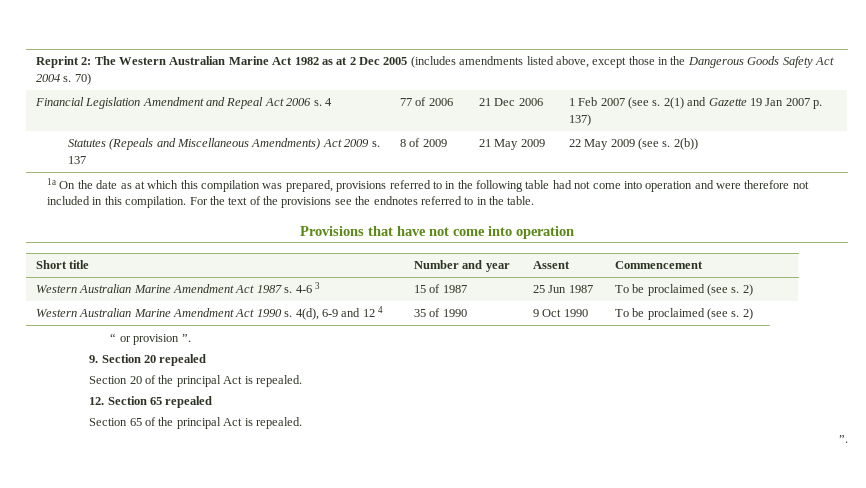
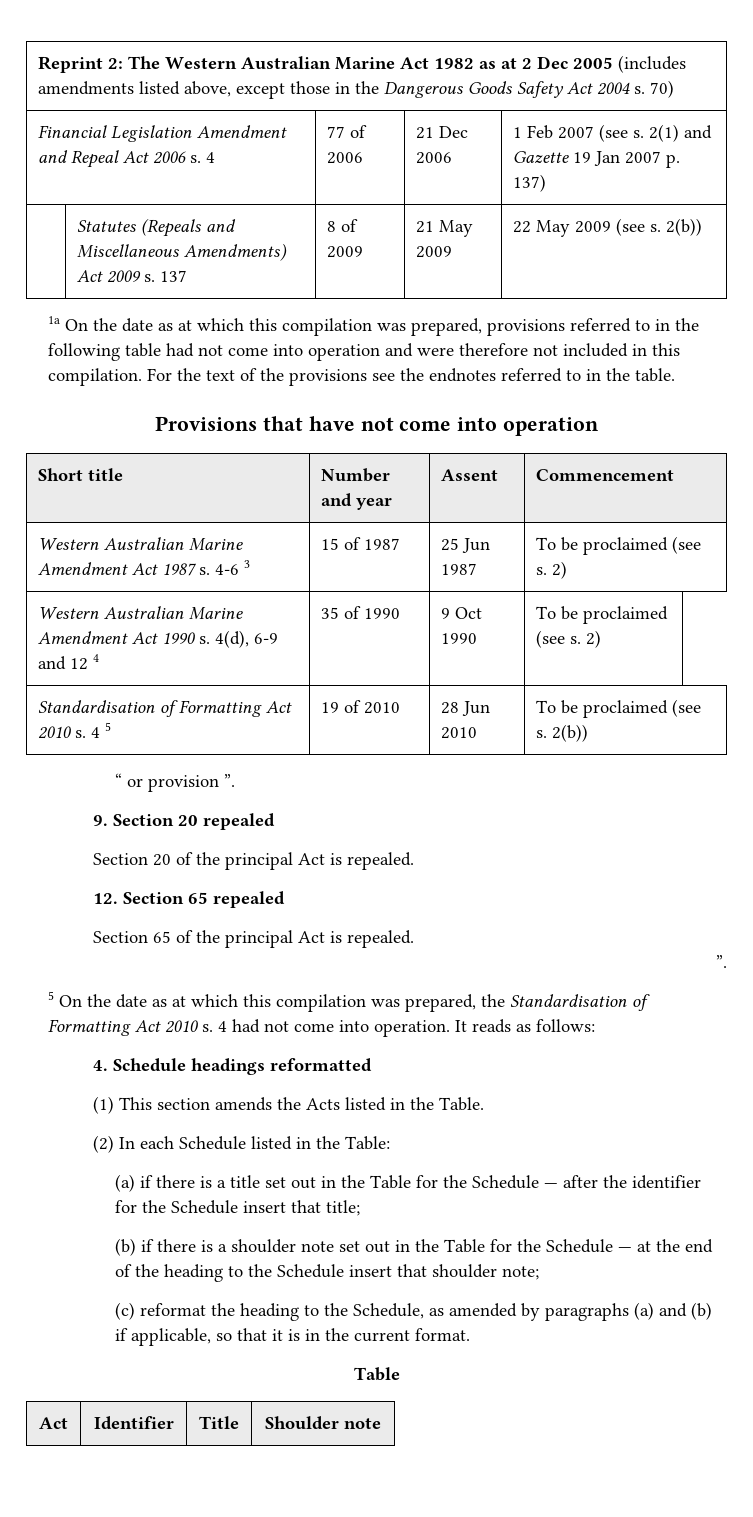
+ Standardisation of Formatting Act 2010 s. 4 5 | 19 of 2010 | 28 Jun 2010 | To be proclaimed (see s. 2(b))
+ 5 On the date as at which this compilation was prepared, the Standardisation of Formatting Act 2010 s. 4 had not come into operation. It reads as follows:
+ 4. Schedule headings reformatted
+ (1) This section amends the Acts listed in the Table.
+ (2) In each Schedule listed in the Table:
+ (a) if there is a title set out in the Table for the Schedule — after the identifier for the Schedule insert that title;
+ (b) if there is a shoulder note set out in the Table for the Schedule — at the end of the heading to the Schedule insert that shoulder note;
+ (c) reformat the heading to the Schedule, as amended by paragraphs (a) and (b) if applicable, so that it is in the current format.
+ Table
+ Act | Identifier | Title | Shoulder note

